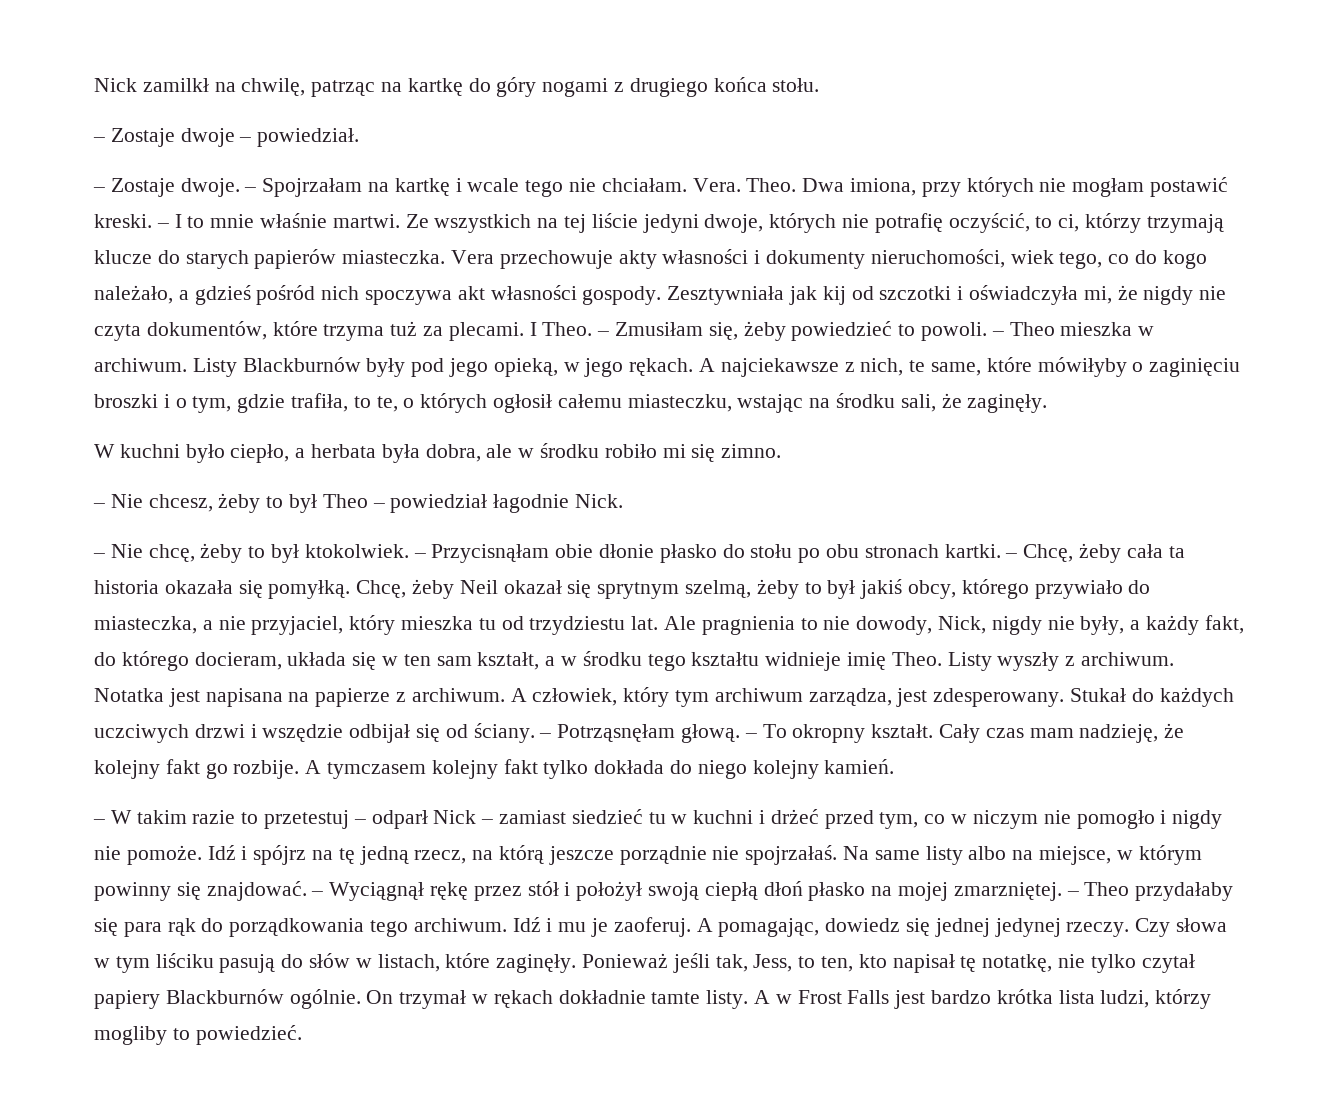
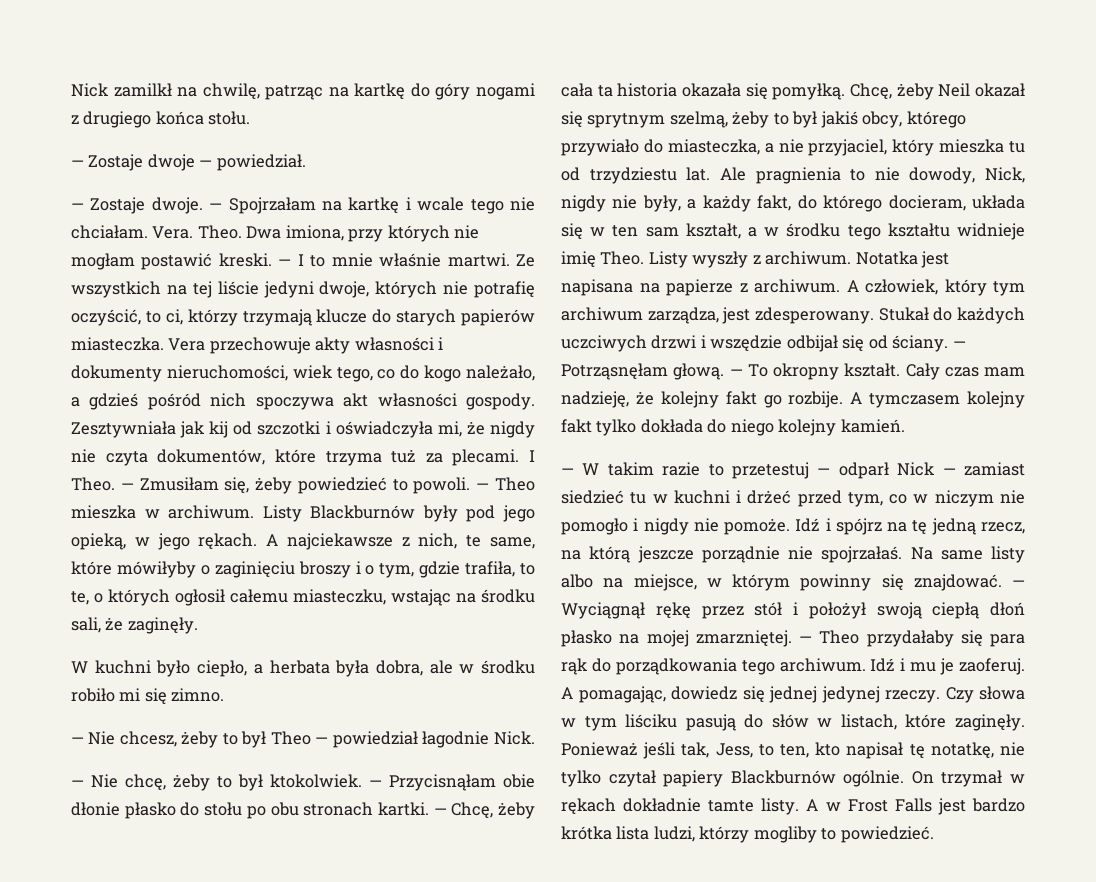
- – Zostaje dwoje – powiedział.
+ — Zostaje dwoje — powiedział.
- – Zostaje dwoje.
+ — Zostaje dwoje.
- – Spojrzałam na kartkę i wcale tego nie chciałam.
+ — Spojrzałam na kartkę i wcale tego nie chciałam.
- – I to mnie właśnie martwi.
+ — I to mnie właśnie martwi.
- – Zmusiłam się, żeby powiedzieć to powoli.
+ — Zmusiłam się, żeby powiedzieć to powoli.
- – Theo mieszka w archiwum.
+ — Theo mieszka w archiwum.
- A najciekawsze z nich, te same, które mówiłyby o zaginięciu broszki i o tym, gdzie trafiła, to te, o których ogłosił całemu miasteczku, wstając na środku sali, że zaginęły.
+ A najciekawsze z nich, te same, które mówiłyby o zaginięciu broszy i o tym, gdzie trafiła, to te, o których ogłosił całemu miasteczku, wstając na środku sali, że zaginęły.
- – Nie chcesz, żeby to był Theo – powiedział łagodnie Nick.
+ — Nie chcesz, żeby to był Theo — powiedział łagodnie Nick.
- – Nie chcę, żeby to był ktokolwiek.
+ — Nie chcę, żeby to był ktokolwiek.
- – Przycisnąłam obie dłonie płasko do stołu po obu stronach kartki.
+ — Przycisnąłam obie dłonie płasko do stołu po obu stronach kartki.
- – Chcę, żeby cała ta historia okazała się pomyłką.
+ — Chcę, żeby cała ta historia okazała się pomyłką.
- – Potrząsnęłam głową.
+ — Potrząsnęłam głową.
- – To okropny kształt.
+ — To okropny kształt.
- – W takim razie to przetestuj – odparł Nick – zamiast siedzieć tu w kuchni i drżeć przed tym, co w niczym nie pomogło i nigdy nie pomoże.
+ — W takim razie to przetestuj — odparł Nick — zamiast siedzieć tu w kuchni i drżeć przed tym, co w niczym nie pomogło i nigdy nie pomoże.
- – Wyciągnął rękę przez stół i położył swoją ciepłą dłoń płasko na mojej zmarzniętej.
+ — Wyciągnął rękę przez stół i położył swoją ciepłą dłoń płasko na mojej zmarzniętej.
- – Theo przydałaby się para rąk do porządkowania tego archiwum.
+ — Theo przydałaby się para rąk do porządkowania tego archiwum.

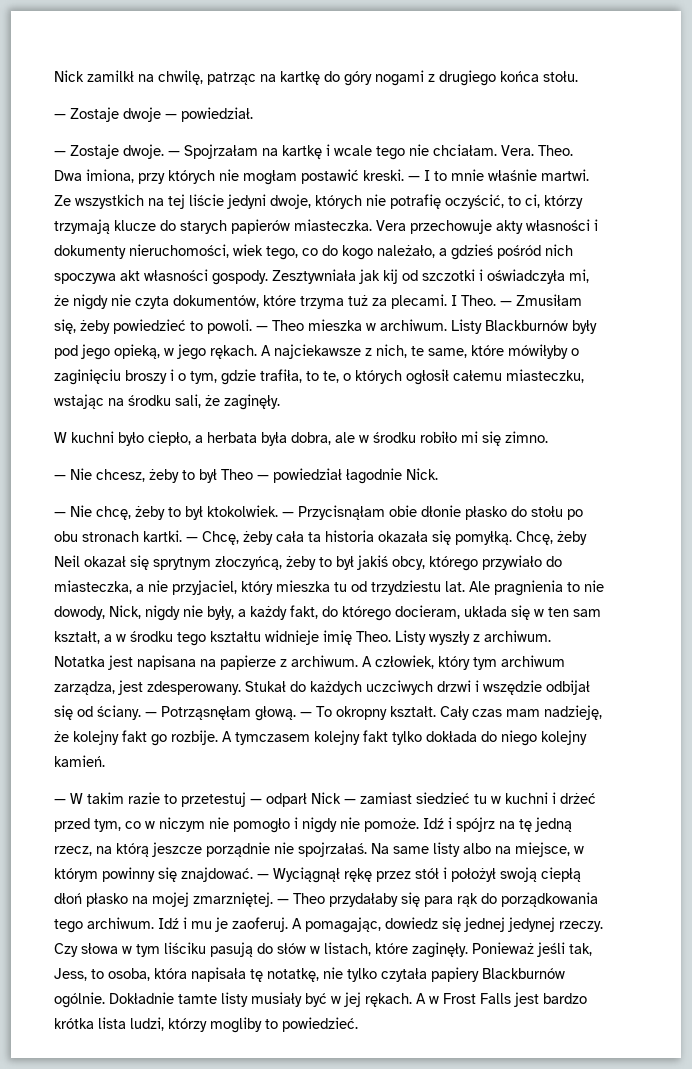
- Chcę, żeby Neil okazał się sprytnym szelmą, żeby to był jakiś obcy, którego przywiało do miasteczka, a nie przyjaciel, który mieszka tu od trzydziestu lat.
+ Chcę, żeby Neil okazał się sprytnym złoczyńcą, żeby to był jakiś obcy, którego przywiało do miasteczka, a nie przyjaciel, który mieszka tu od trzydziestu lat.
- Ponieważ jeśli tak, Jess, to ten, kto napisał tę notatkę, nie tylko czytał papiery Blackburnów ogólnie.
+ Ponieważ jeśli tak, Jess, to osoba, która napisała tę notatkę, nie tylko czytała papiery Blackburnów ogólnie.
- On trzymał w rękach dokładnie tamte listy.
+ Dokładnie tamte listy musiały być w jej rękach.

